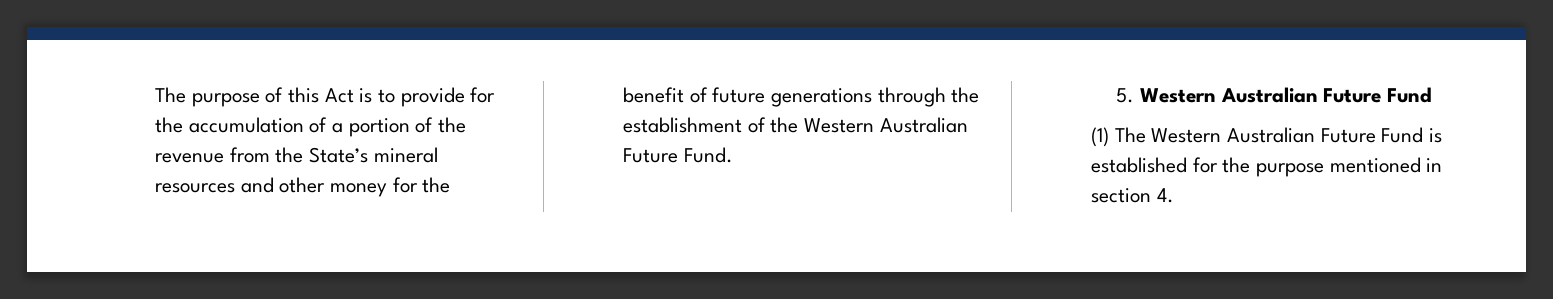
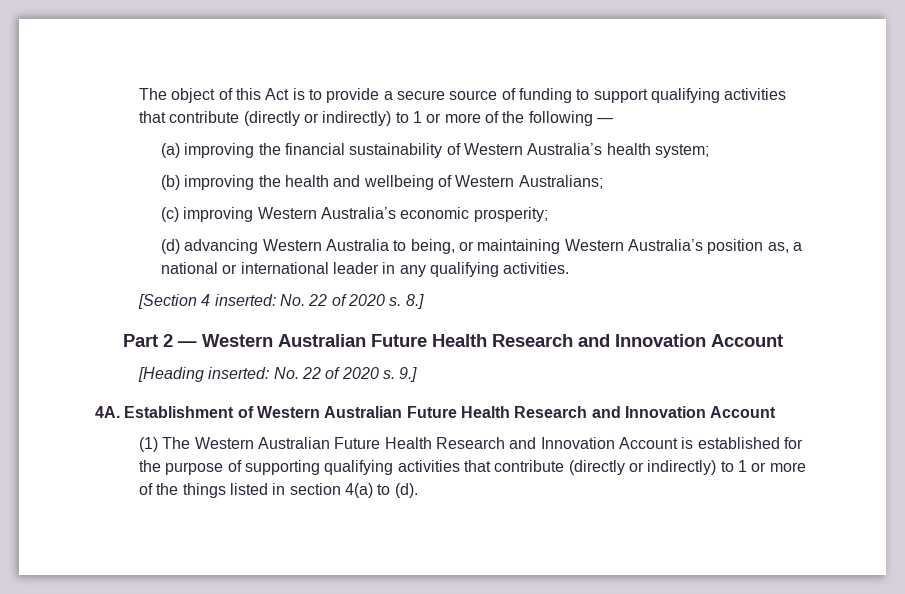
- The purpose of this Act is to provide for the accumulation of a portion of the revenue from the State’s mineral resources and other money for the benefit of future generations through the establishment of the Western Australian Future Fund.
- 5. Western Australian Future Fund
+ The object of this Act is to provide a secure source of funding to support qualifying activities that contribute (directly or indirectly) to 1 or more of the following —
+ (a) improving the financial sustainability of Western Australia’s health system;
+ (b) improving the health and wellbeing of Western Australians;
+ (c) improving Western Australia’s economic prosperity;
+ (d) advancing Western Australia to being, or maintaining Western Australia’s position as, a national or international leader in any qualifying activities.
+ [Section 4 inserted: No. 22 of 2020 s. 8.]
+ Part 2 — Western Australian Future Health Research and Innovation Account
+ [Heading inserted: No. 22 of 2020 s. 9.]
+ 4A. Establishment of Western Australian Future Health Research and Innovation Account
- (1) The Western Australian Future Fund is established for the purpose mentioned in section 4.
+ (1) The Western Australian Future Health Research and Innovation Account is established for the purpose of supporting qualifying activities that contribute (directly or indirectly) to 1 or more of the things listed in section 4(a) to (d).

